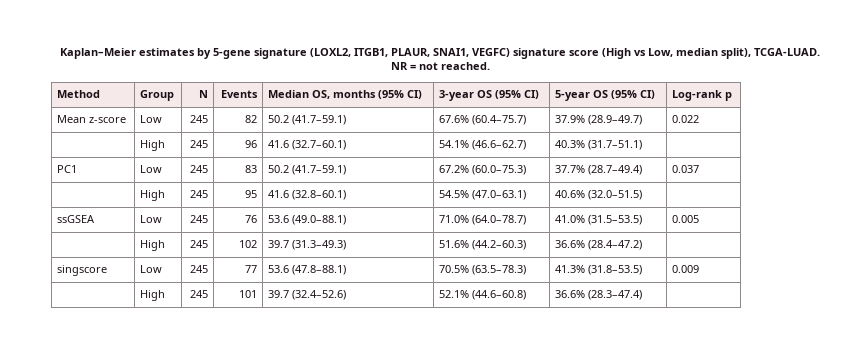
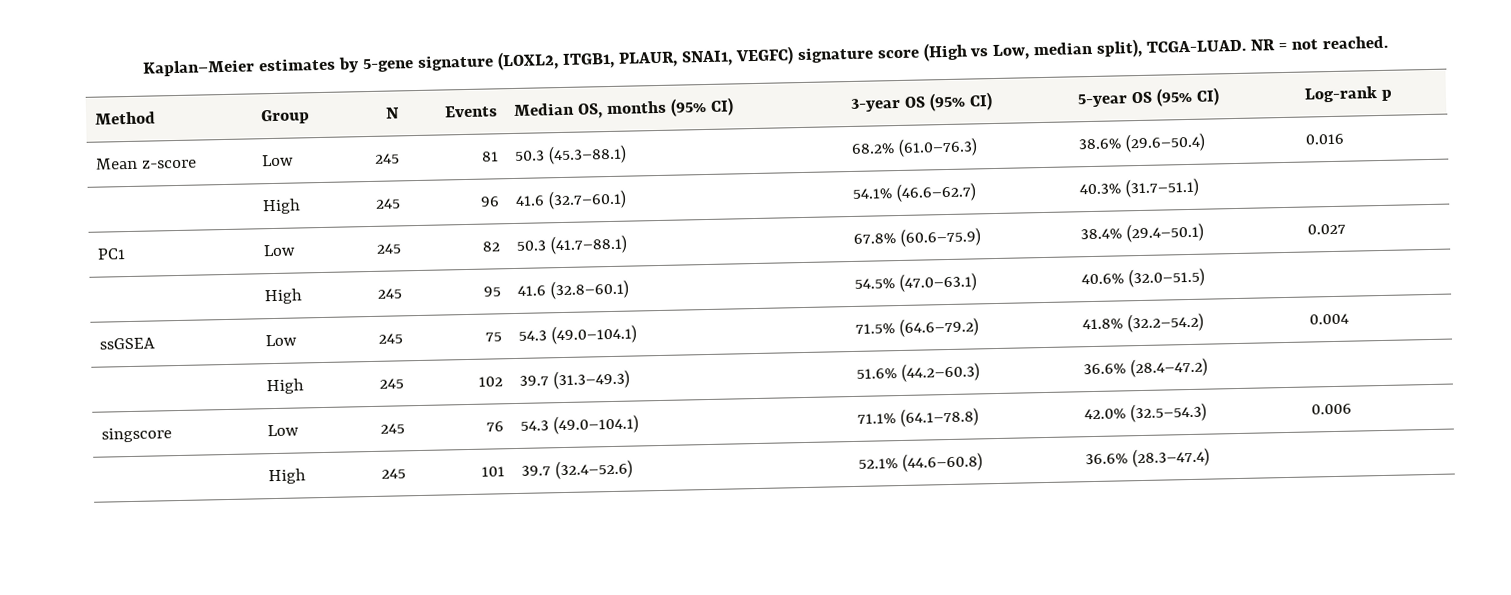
- Mean z-score | Low | 245 | 82 | 50.2 (41.7–59.1) | 67.6% (60.4–75.7) | 37.9% (28.9–49.7) | 0.022
+ Mean z-score | Low | 245 | 81 | 50.3 (45.3–88.1) | 68.2% (61.0–76.3) | 38.6% (29.6–50.4) | 0.016
- PC1 | Low | 245 | 83 | 50.2 (41.7–59.1) | 67.2% (60.0–75.3) | 37.7% (28.7–49.4) | 0.037
+ PC1 | Low | 245 | 82 | 50.3 (41.7–88.1) | 67.8% (60.6–75.9) | 38.4% (29.4–50.1) | 0.027
- ssGSEA | Low | 245 | 76 | 53.6 (49.0–88.1) | 71.0% (64.0–78.7) | 41.0% (31.5–53.5) | 0.005
+ ssGSEA | Low | 245 | 75 | 54.3 (49.0–104.1) | 71.5% (64.6–79.2) | 41.8% (32.2–54.2) | 0.004
- singscore | Low | 245 | 77 | 53.6 (47.8–88.1) | 70.5% (63.5–78.3) | 41.3% (31.8–53.5) | 0.009
+ singscore | Low | 245 | 76 | 54.3 (49.0–104.1) | 71.1% (64.1–78.8) | 42.0% (32.5–54.3) | 0.006

